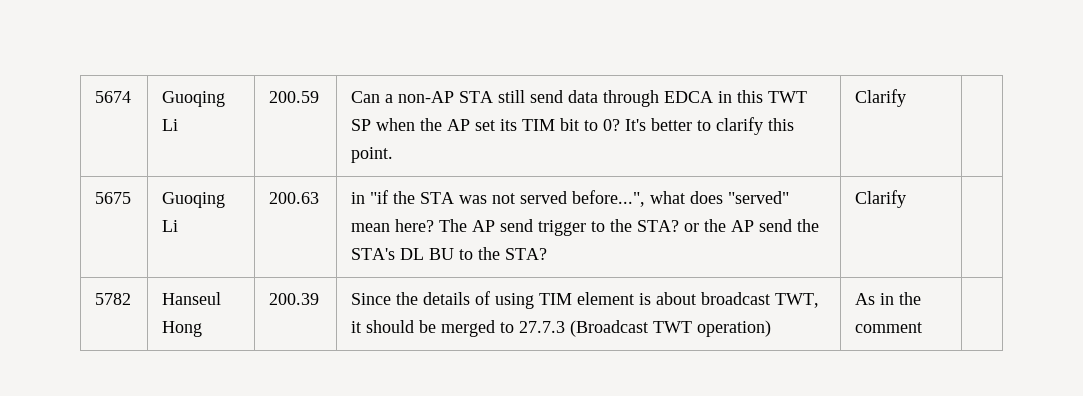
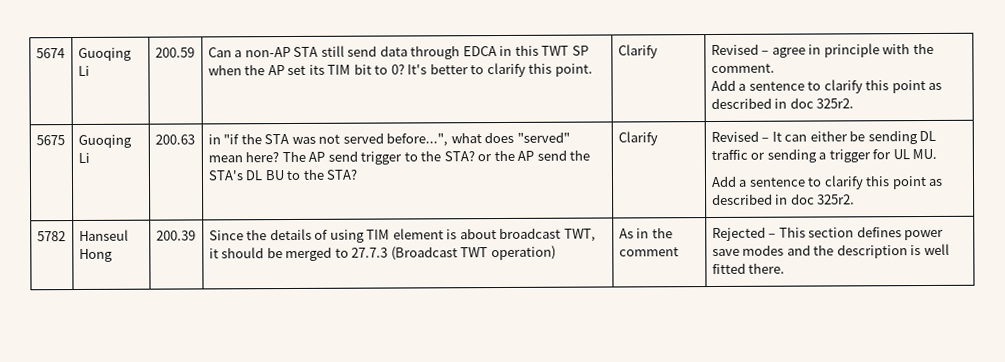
+ Revised – agree in principle with the comment.
+ Add a sentence to clarify this point as described in doc 325r2.
+ Revised – It can either be sending DL traffic or sending a trigger for UL MU.
+ Add a sentence to clarify this point as described in doc 325r2.
+ Rejected – This section defines power save modes and the description is well fitted there.

